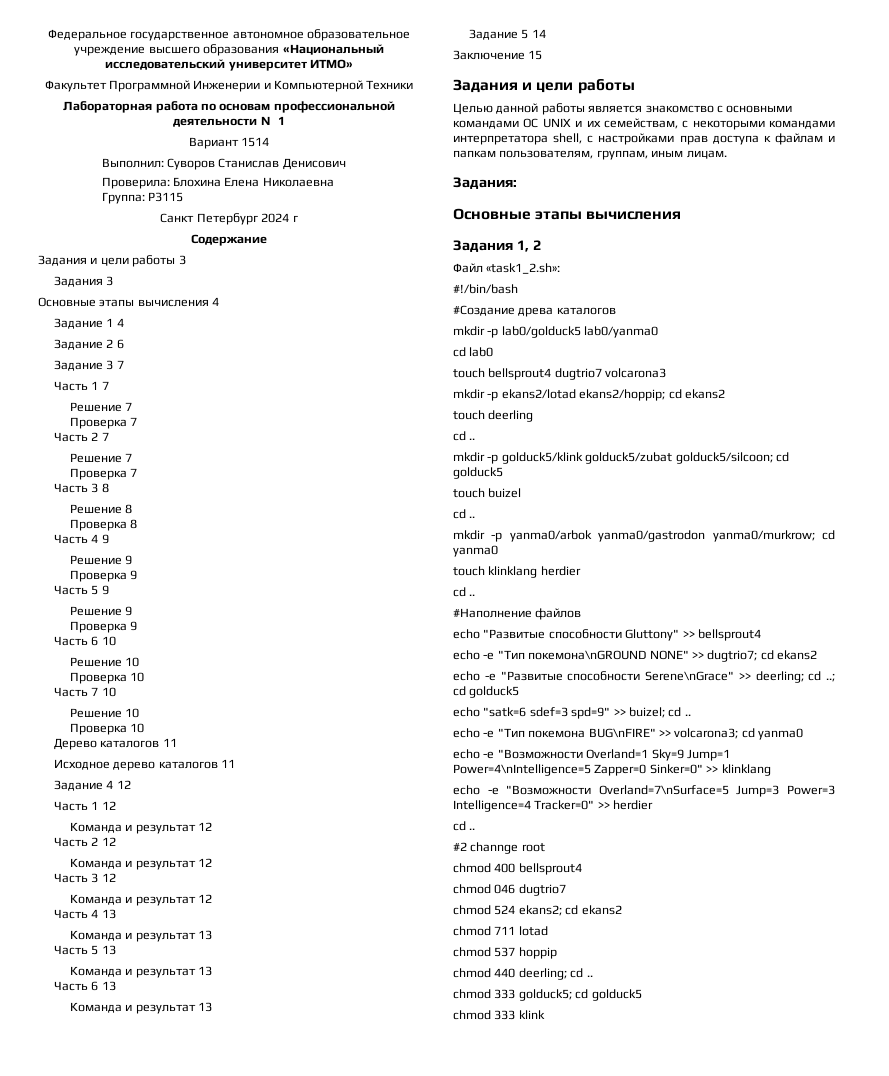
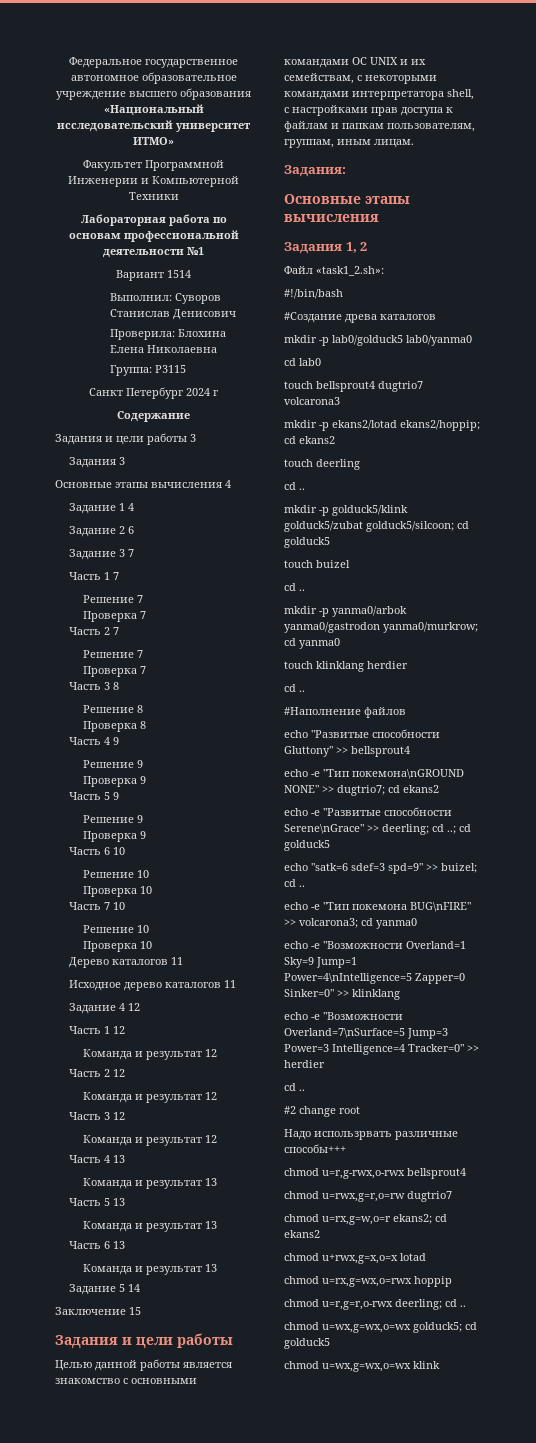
- #2 channge root
+ #2 change root
- chmod 400 bellsprout4
+ Надо использрвать различные способы+++
+ chmod u=r,g-rwx,o-rwx bellsprout4
- chmod 046 dugtrio7
+ chmod u=rwx,g=r,o=rw dugtrio7
- chmod 524 ekans2; cd ekans2
+ chmod u=rx,g=w,o=r ekans2; cd ekans2
- chmod 711 lotad
+ chmod u+rwx,g=x,o=x lotad
- chmod 537 hoppip
+ chmod u=rx,g=wx,o=rwx hoppip
- chmod 440 deerling; cd ..
+ chmod u=r,g=r,o-rwx deerling; cd ..
- chmod 333 golduck5; cd golduck5
+ chmod u=wx,g=wx,o=wx golduck5; cd golduck5
- chmod 333 klink
+ chmod u=wx,g=wx,o=wx klink

